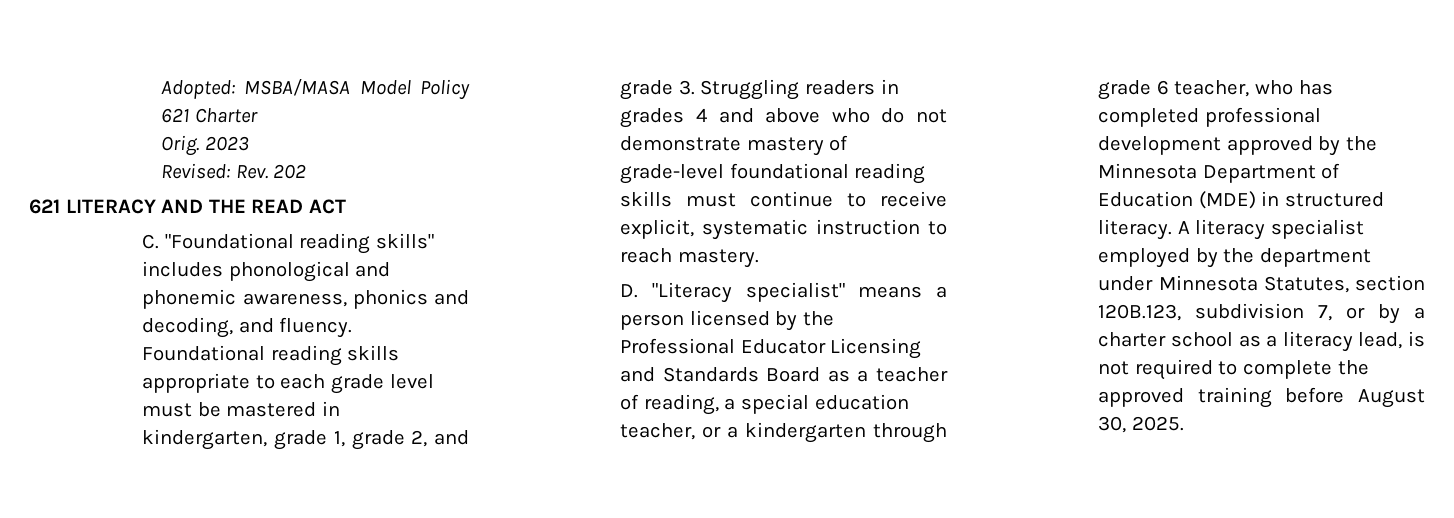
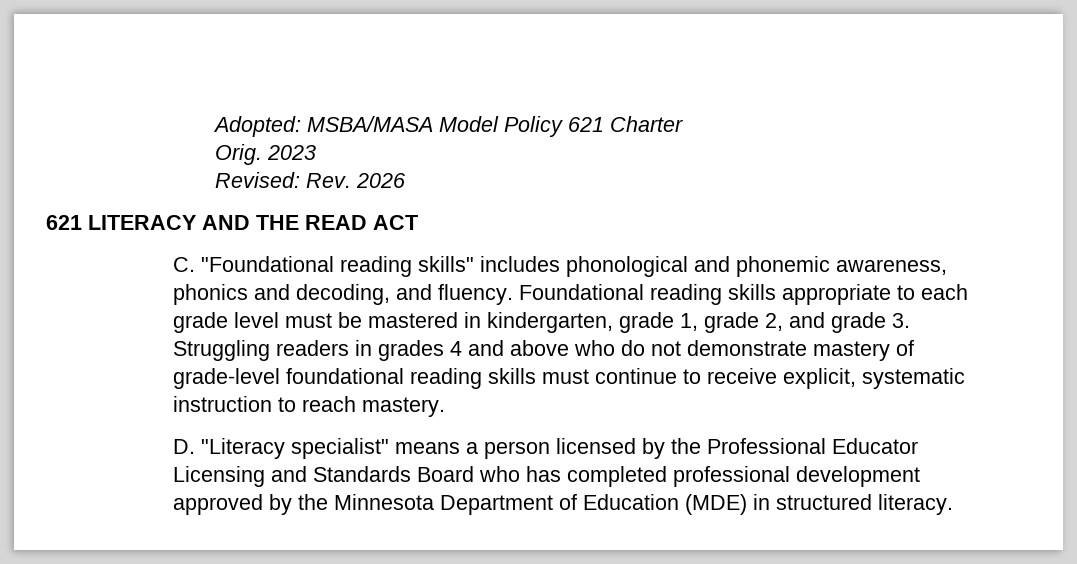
- Revised: Rev. 202
+ Revised: Rev. 2026
- D. "Literacy specialist" means a person licensed by the Professional Educator Licensing and Standards Board as a teacher of reading, a special education teacher, or a kindergarten through grade 6 teacher, who has completed professional development approved by the Minnesota Department of Education (MDE) in structured literacy. A literacy specialist employed by the department under Minnesota Statutes, section 120B.123, subdivision 7, or by a charter school as a literacy lead, is not required to complete the approved training before August 30, 2025.
+ D. "Literacy specialist" means a person licensed by the Professional Educator Licensing and Standards Board who has completed professional development approved by the Minnesota Department of Education (MDE) in structured literacy.

